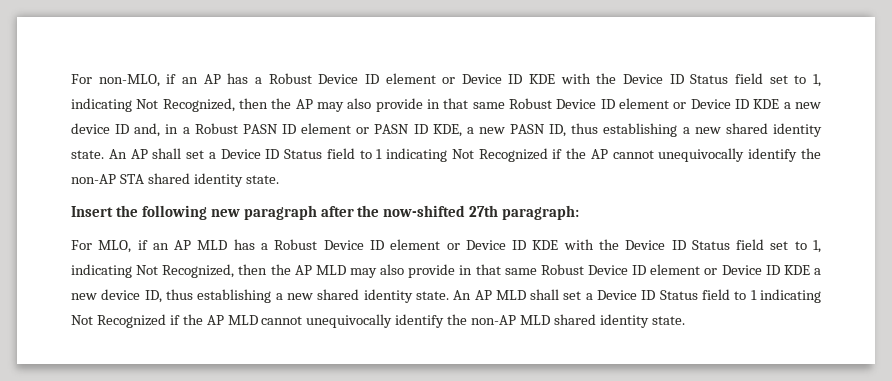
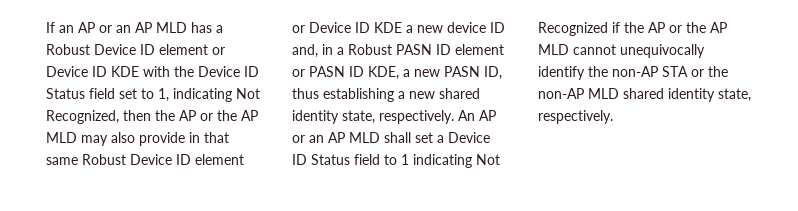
- For non-MLO, if an AP has a Robust Device ID element or Device ID KDE with the Device ID Status field set to 1, indicating Not Recognized, then the AP may also provide in that same Robust Device ID element or Device ID KDE a new device ID and, in a Robust PASN ID element or PASN ID KDE, a new PASN ID, thus establishing a new shared identity state. An AP shall set a Device ID Status field to 1 indicating Not Recognized if the AP cannot unequivocally identify the non-AP STA shared identity state.
- Insert the following new paragraph after the now-shifted 27th paragraph:
- For MLO, if an AP MLD has a Robust Device ID element or Device ID KDE with the Device ID Status field set to 1, indicating Not Recognized, then the AP MLD may also provide in that same Robust Device ID element or Device ID KDE a new device ID, thus establishing a new shared identity state. An AP MLD shall set a Device ID Status field to 1 indicating Not Recognized if the AP MLD cannot unequivocally identify the non-AP MLD shared identity state.
+ If an AP or an AP MLD has a Robust Device ID element or Device ID KDE with the Device ID Status field set to 1, indicating Not Recognized, then the AP or the AP MLD may also provide in that same Robust Device ID element or Device ID KDE a new device ID and, in a Robust PASN ID element or PASN ID KDE, a new PASN ID, thus establishing a new shared identity state, respectively. An AP or an AP MLD shall set a Device ID Status field to 1 indicating Not Recognized if the AP or the AP MLD cannot unequivocally identify the non-AP STA or the non-AP MLD shared identity state, respectively.

